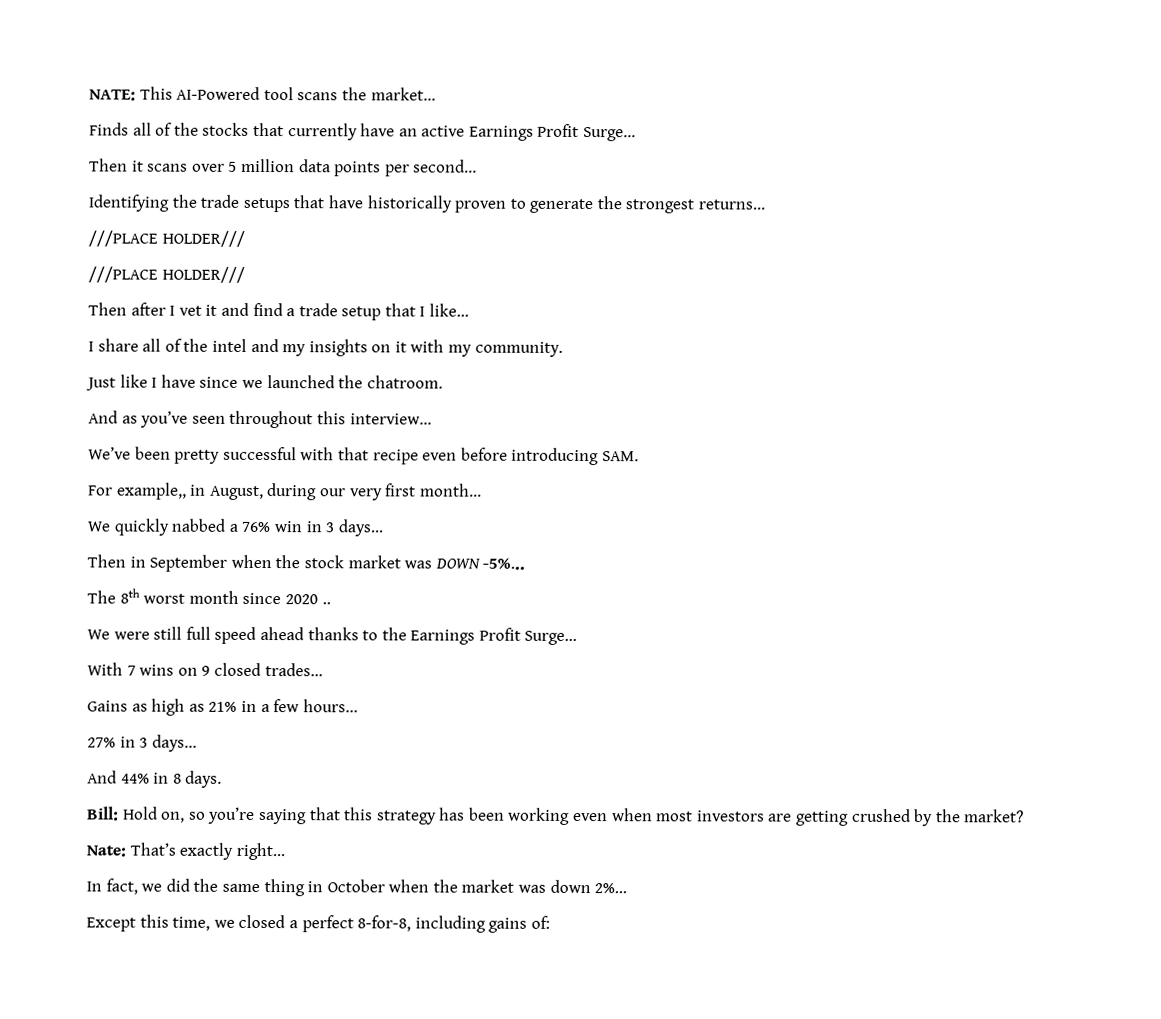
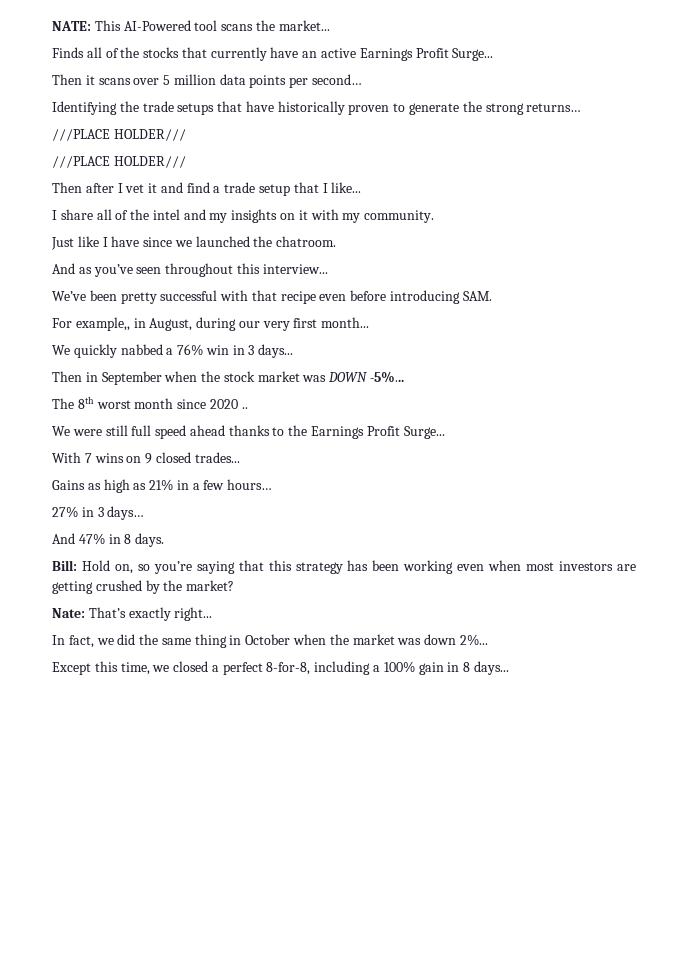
- Identifying the trade setups that have historically proven to generate the strongest returns…
+ Identifying the trade setups that have historically proven to generate the strong returns…
- And 44% in 8 days.
+ And 47% in 8 days.
- Except this time, we closed a perfect 8-for-8, including gains of:
+ Except this time, we closed a perfect 8-for-8, including a 100% gain in 8 days...

